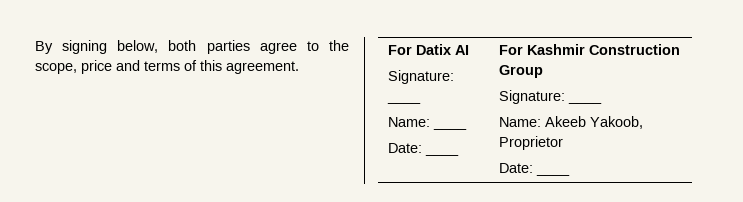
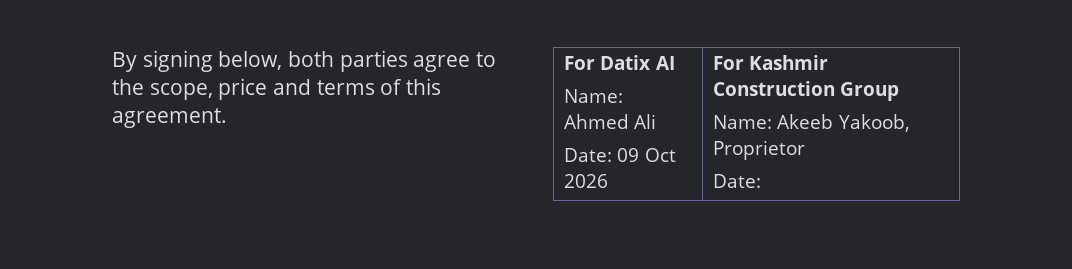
  For Datix AI
- Signature: ____
- Name: ____
- Date: ____ | For Kashmir Construction Group
- Signature: ____
+ Name: Ahmed Ali
+ Date: 09 Oct 2026 | For Kashmir Construction Group
  Name: Akeeb Yakoob, Proprietor
- Date: ____
+ Date:

